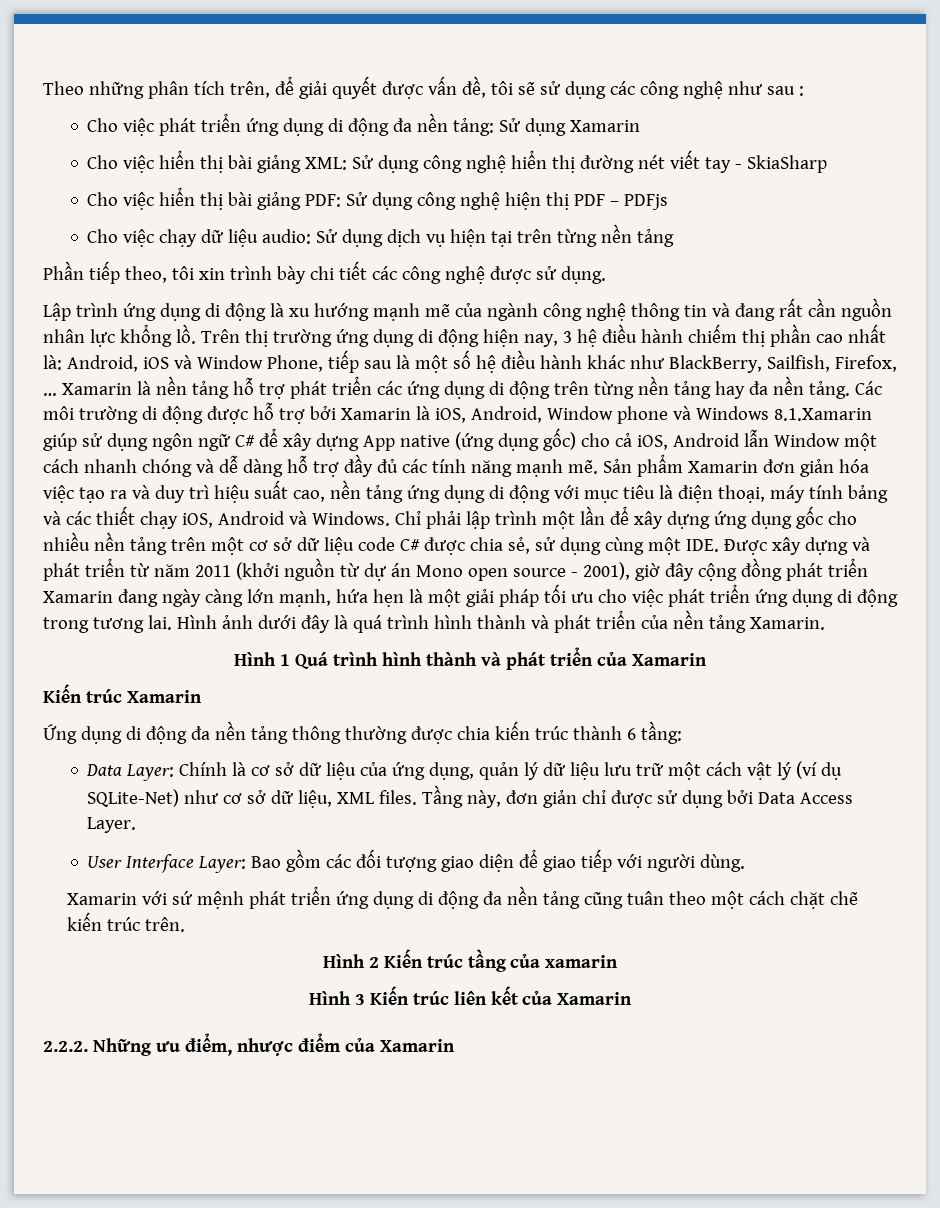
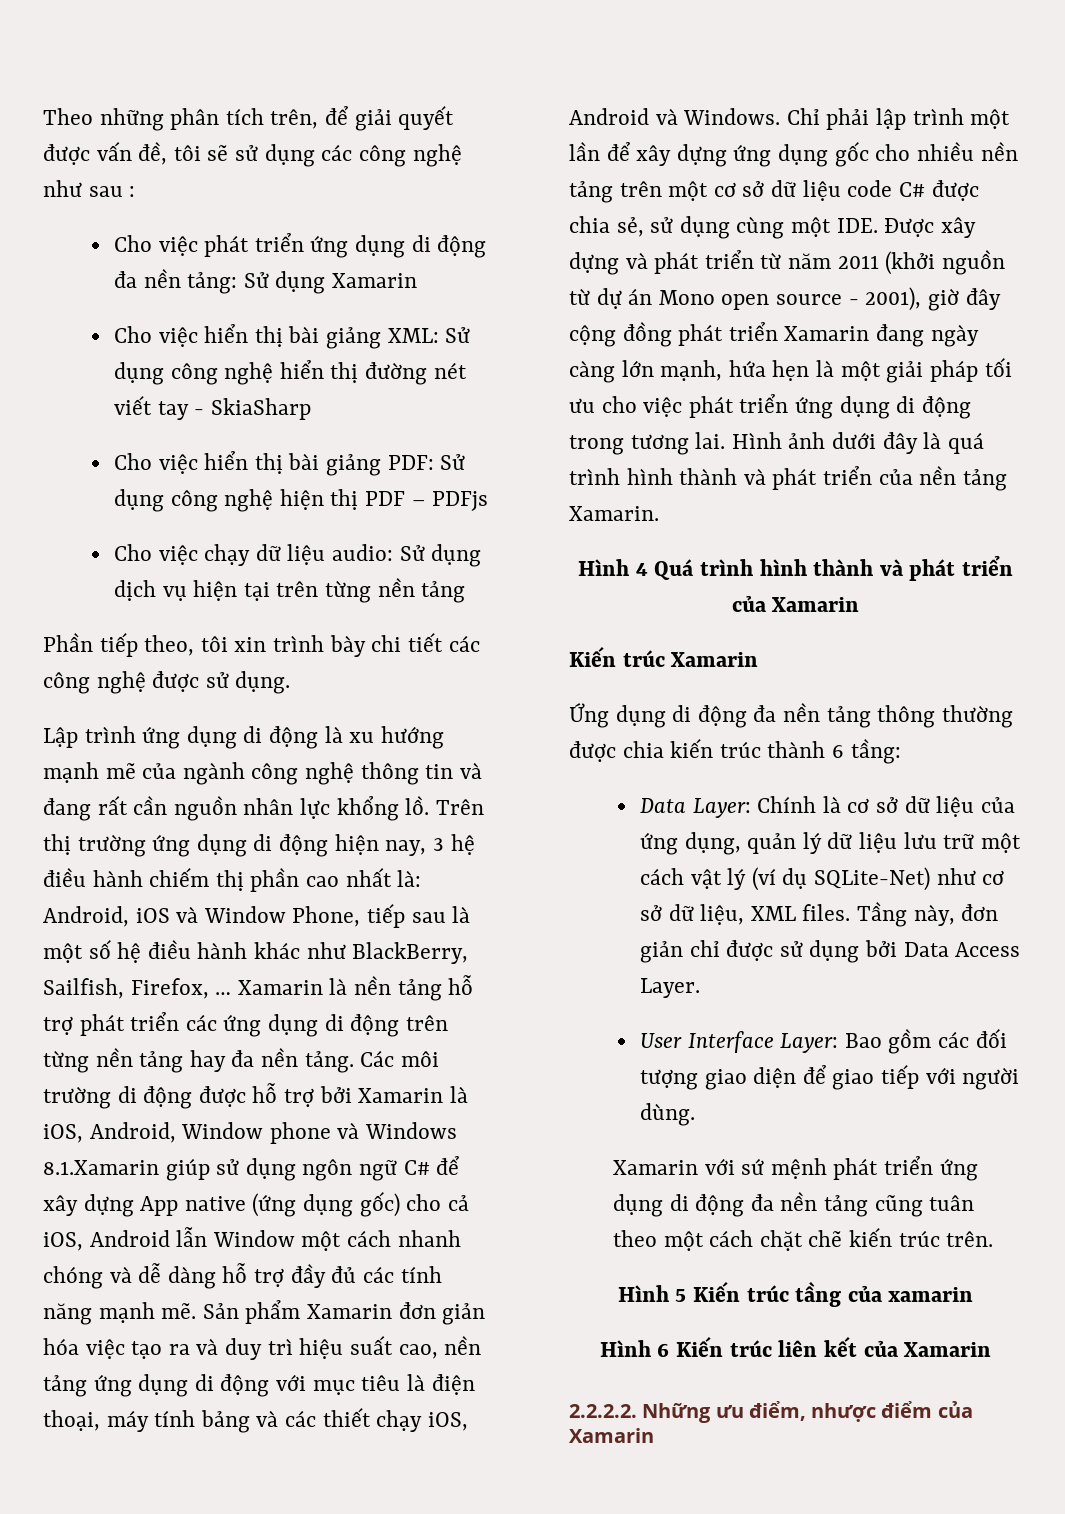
- Hình 1 Quá trình hình thành và phát triển của Xamarin
+ Hình 4 Quá trình hình thành và phát triển của Xamarin
- Hình 2 Kiến trúc tầng của xamarin
+ Hình 5 Kiến trúc tầng của xamarin
- Hình 3 Kiến trúc liên kết của Xamarin
+ Hình 6 Kiến trúc liên kết của Xamarin
- 2.2.2. Những ưu điểm, nhược điểm của Xamarin
+ 2.2.2.2. Những ưu điểm, nhược điểm của Xamarin

